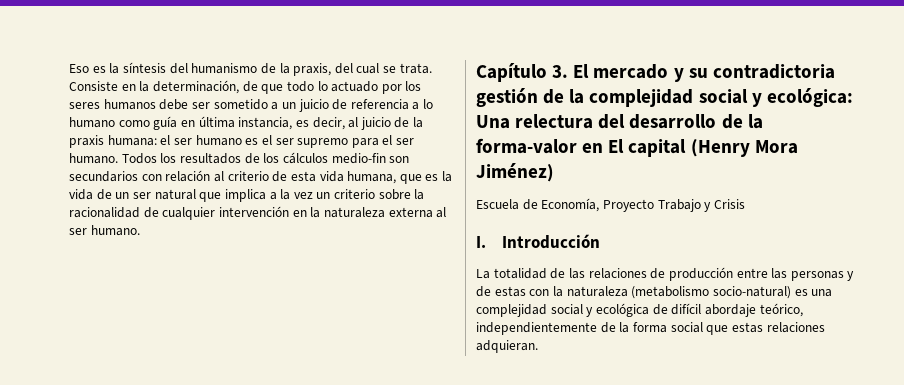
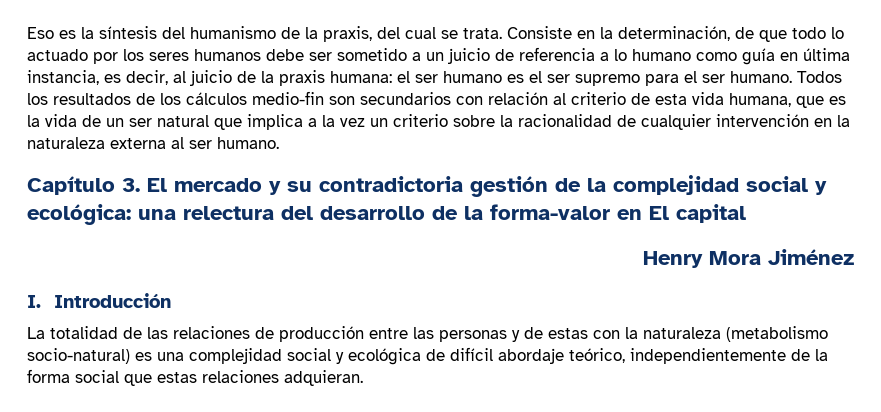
- Capítulo 3. El mercado y su contradictoria gestión de la complejidad social y ecológica: Una relectura del desarrollo de la forma-valor en El capital (Henry Mora Jiménez)
- Escuela de Economía, Proyecto Trabajo y Crisis
+ Capítulo 3. El mercado y su contradictoria gestión de la complejidad social y ecológica: una relectura del desarrollo de la forma-valor en El capital
+ Henry Mora Jiménez

